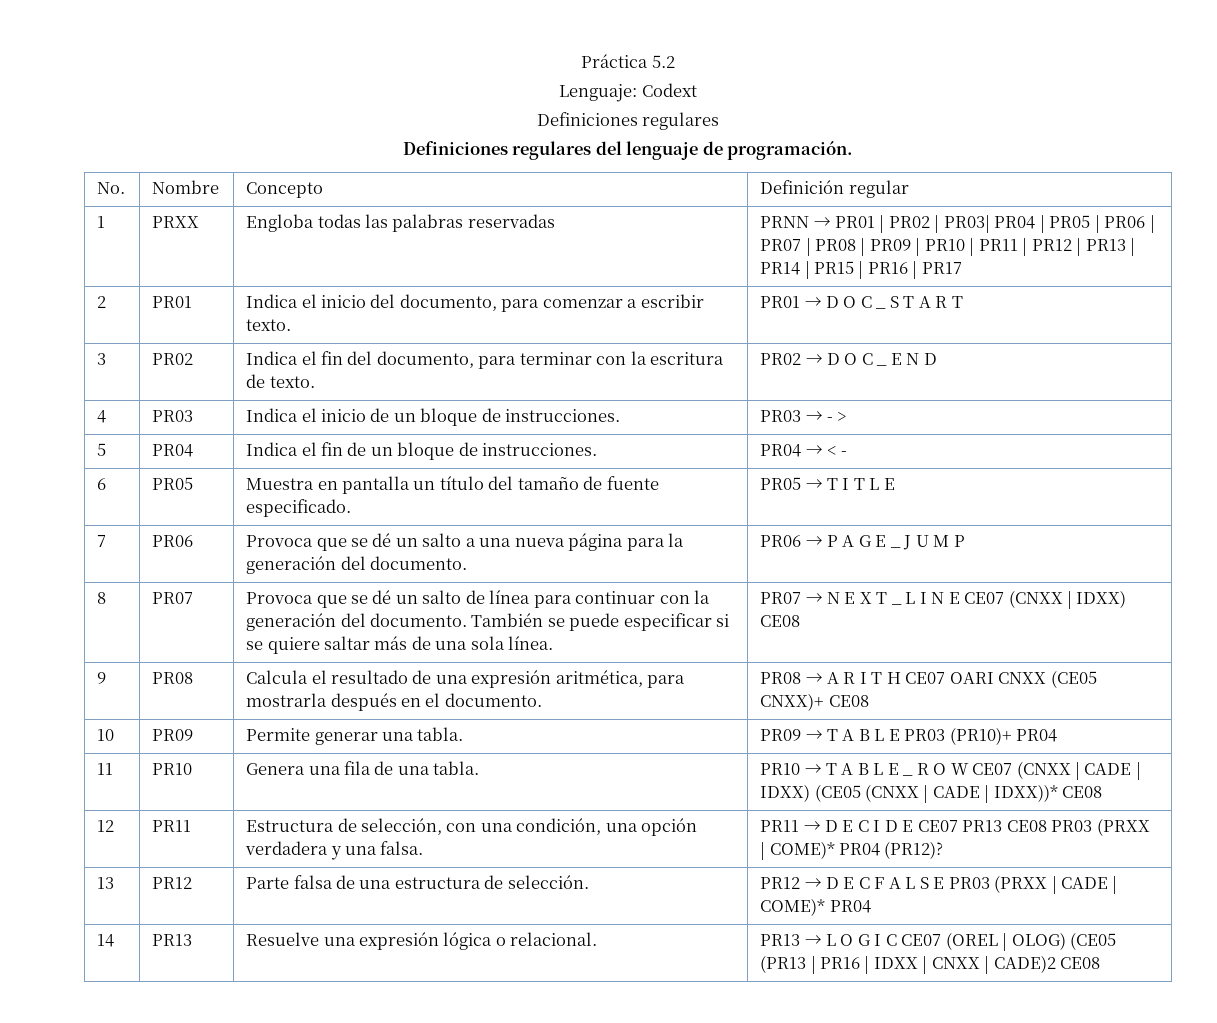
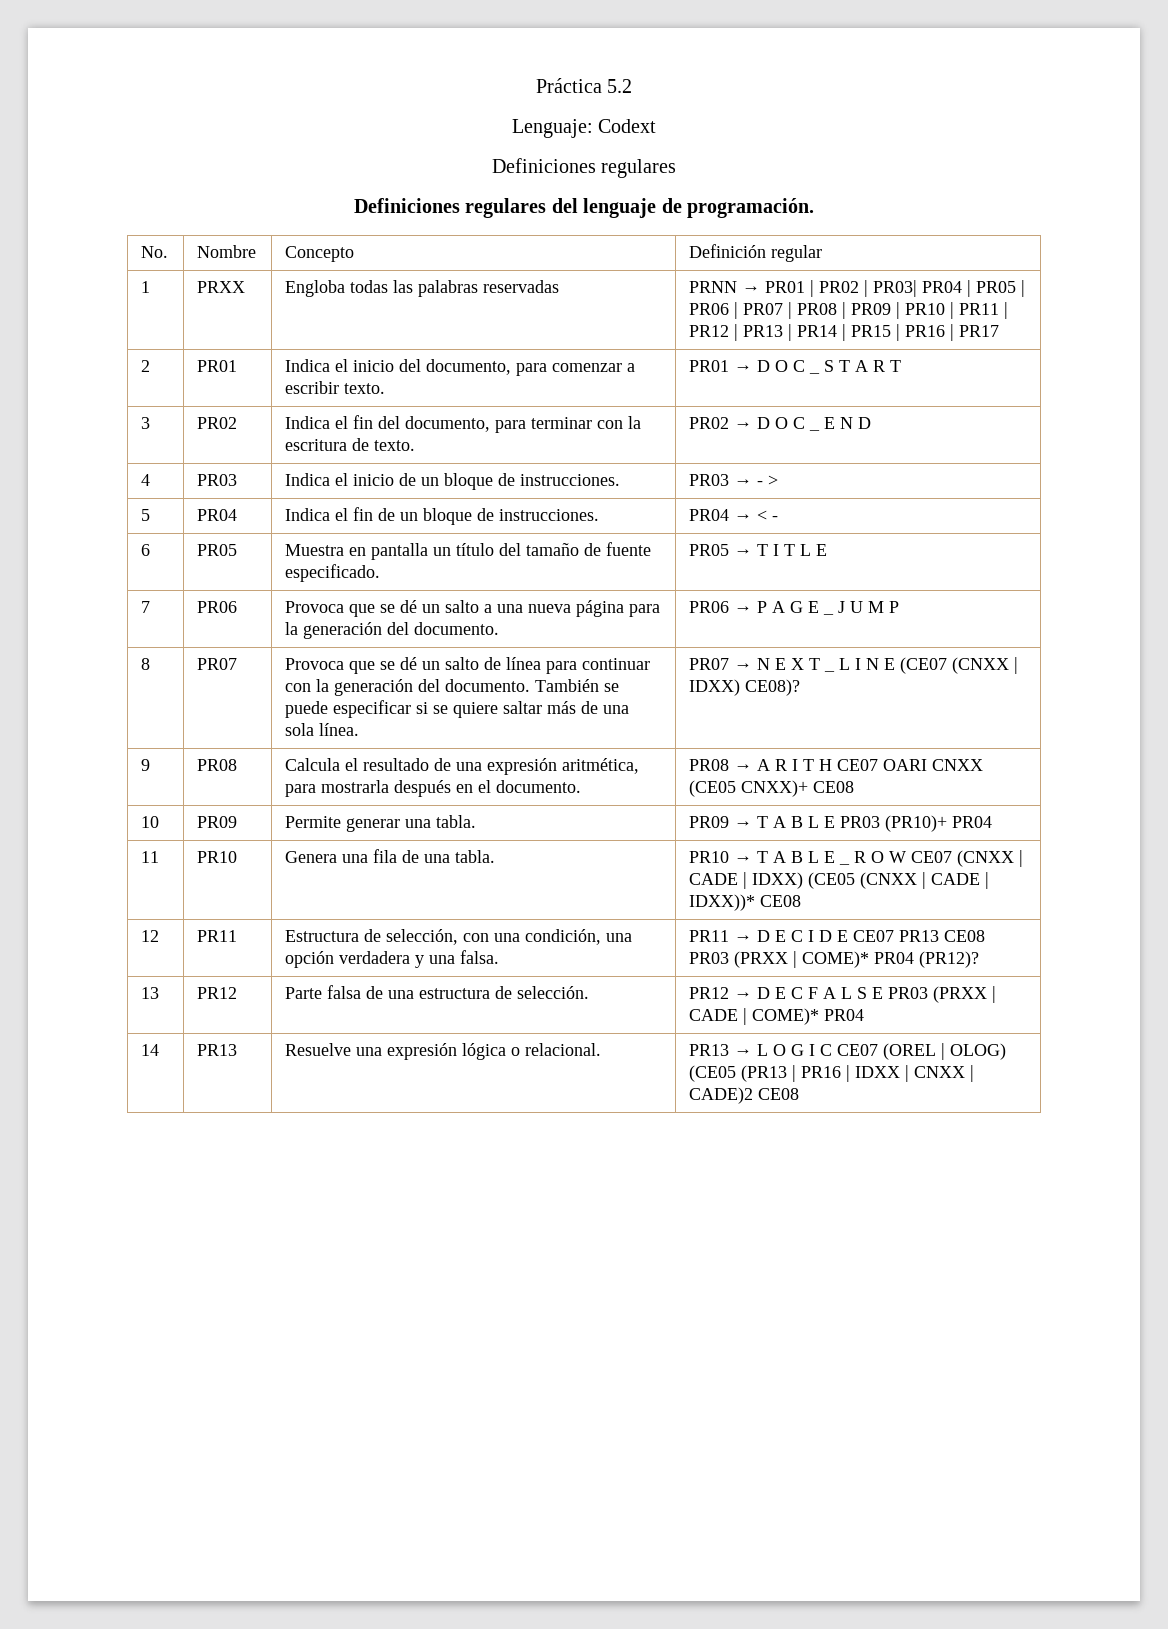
- PR07 → N E X T _ L I N E CE07 (CNXX | IDXX) CE08
+ PR07 → N E X T _ L I N E (CE07 (CNXX | IDXX) CE08)?

